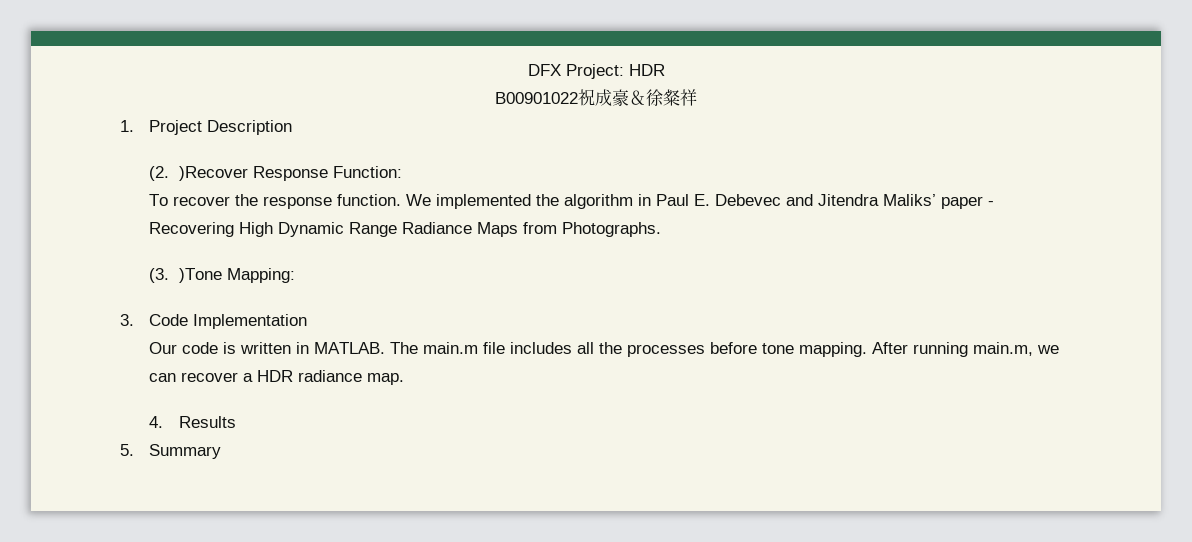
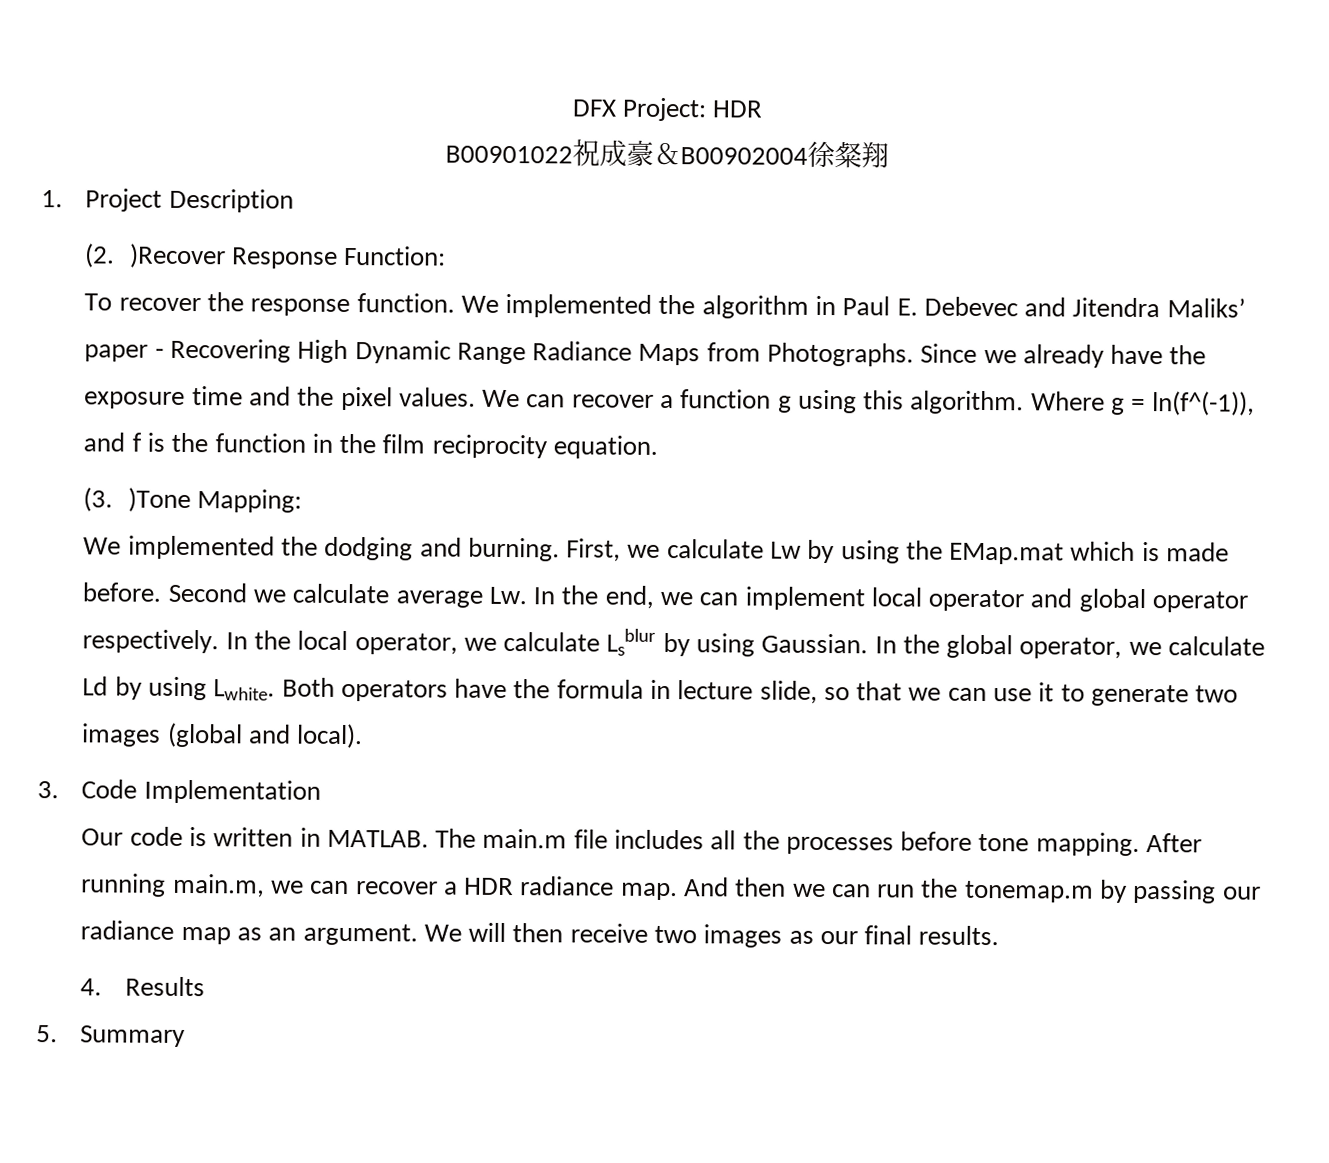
- B00901022祝成豪＆徐粲祥
+ B00901022祝成豪＆B00902004徐粲翔
- We implemented the algorithm in Paul E. Debevec and Jitendra Maliks’ paper - Recovering High Dynamic Range Radiance Maps from Photographs.
+ We implemented the algorithm in Paul E. Debevec and Jitendra Maliks’ paper - Recovering High Dynamic Range Radiance Maps from Photographs. Since we already have the exposure time and the pixel values. We can recover a function g using this algorithm. Where g = ln(f^(-1)), and f is the function in the film reciprocity equation.
  (3. )Tone Mapping:
+ We implemented the dodging and burning. First, we calculate Lw by using the EMap.mat which is made before. Second we calculate average Lw. In the end, we can implement local operator and global operator respectively. In the local operator, we calculate Lsblur by using Gaussian. In the global operator, we calculate Ld by using Lwhite. Both operators have the formula in lecture slide, so that we can use it to generate two images (global and local).
+ And then we can run the tonemap.m by passing our radiance map as an argument. We will then receive two images as our final results.

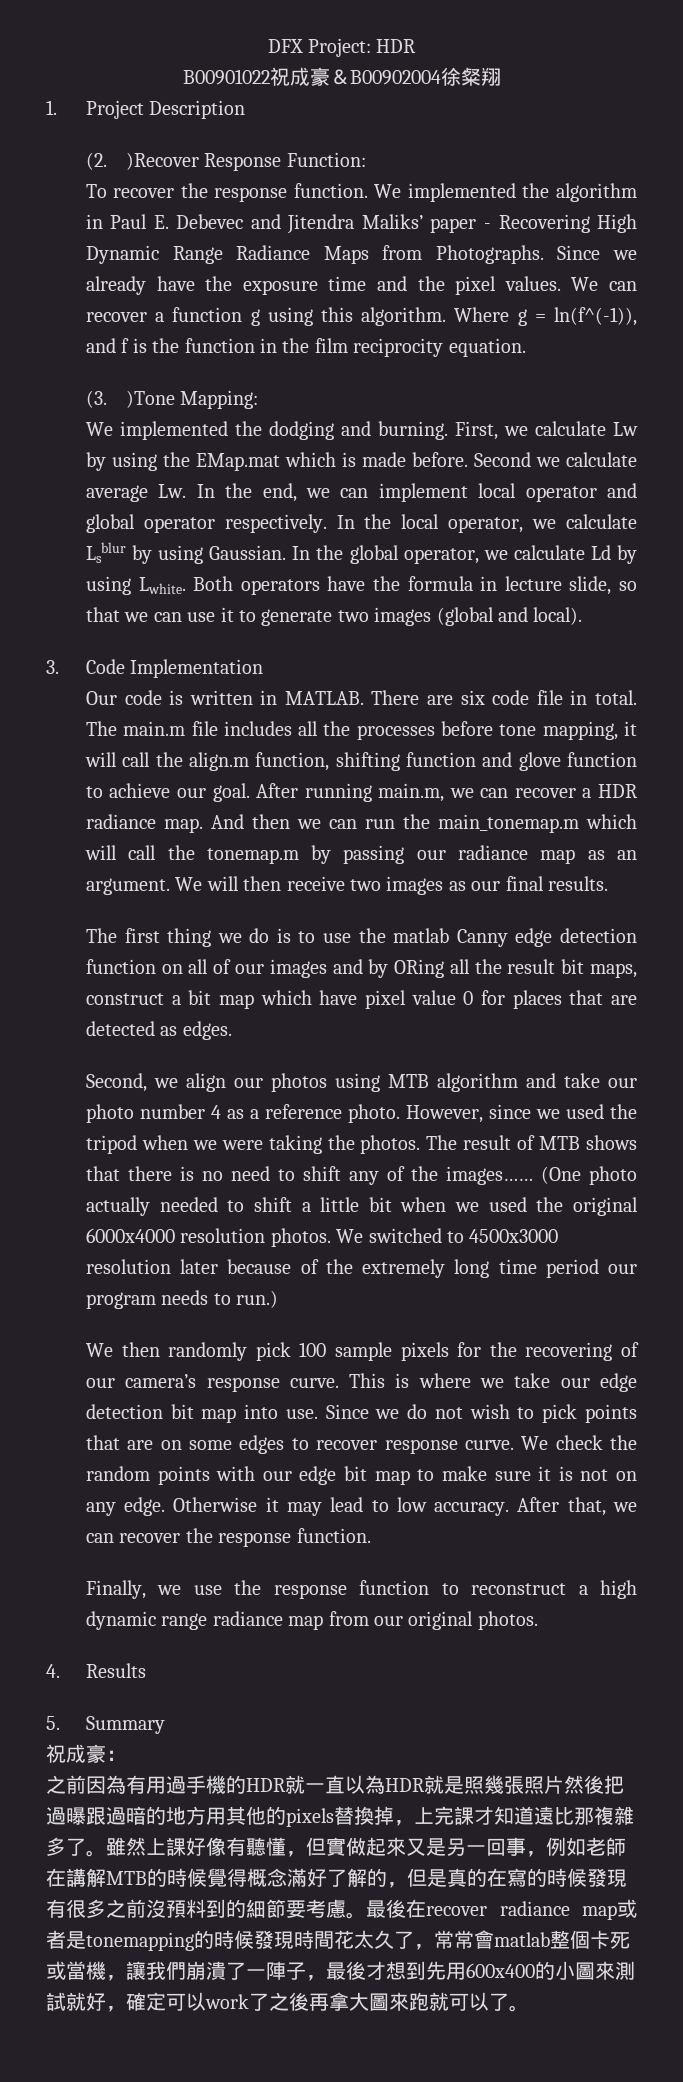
+ There are six code file in total.
- The main.m file includes all the processes before tone mapping.
+ The main.m file includes all the processes before tone mapping, it will call the align.m function, shifting function and glove function to achieve our goal.
- And then we can run the tonemap.m by passing our radiance map as an argument.
+ And then we can run the main_tonemap.m which will call the tonemap.m by passing our radiance map as an argument.
+ The first thing we do is to use the matlab Canny edge detection function on all of our images and by ORing all the result bit maps, construct a bit map which have pixel value 0 for places that are detected as edges.
+ Second, we align our photos using MTB algorithm and take our photo number 4 as a reference photo. However, since we used the tripod when we were taking the photos. The result of MTB shows that there is no need to shift any of the images…… (One photo actually needed to shift a little bit when we used the original 6000x4000 resolution photos. We switched to 4500x3000 resolution later because of the extremely long time period our program needs to run.)
+ We then randomly pick 100 sample pixels for the recovering of our camera’s response curve. This is where we take our edge detection bit map into use. Since we do not wish to pick points that are on some edges to recover response curve. We check the random points with our edge bit map to make sure it is not on any edge. Otherwise it may lead to low accuracy. After that, we can recover the response function.
+ Finally, we use the response function to reconstruct a high dynamic range radiance map from our original photos.
  4. Results
  5. Summary
+ 祝成豪：
+ 之前因為有用過手機的HDR就一直以為HDR就是照幾張照片然後把過曝跟過暗的地方用其他的pixels替換掉，上完課才知道遠比那複雜多了。雖然上課好像有聽懂，但實做起來又是另一回事，例如老師在講解MTB的時候覺得概念滿好了解的，但是真的在寫的時候發現有很多之前沒預料到的細節要考慮。最後在recover radiance map或者是tonemapping的時候發現時間花太久了，常常會matlab整個卡死或當機，讓我們崩潰了一陣子，最後才想到先用600x400的小圖來測試就好，確定可以work了之後再拿大圖來跑就可以了。

